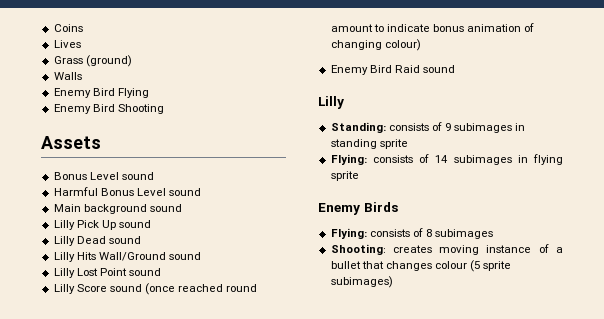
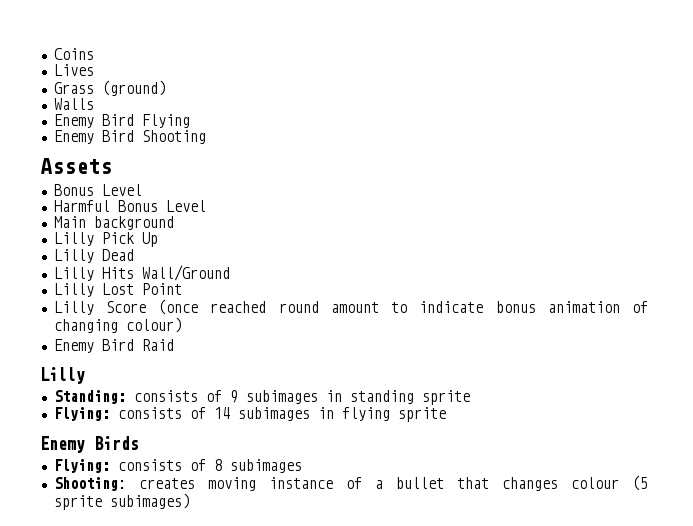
  Assets
- Bonus Level sound
+ Bonus Level
- Harmful Bonus Level sound
+ Harmful Bonus Level
- Main background sound
+ Main background
- Lilly Pick Up sound
+ Lilly Pick Up
- Lilly Dead sound
+ Lilly Dead
- Lilly Hits Wall/Ground sound
+ Lilly Hits Wall/Ground
- Lilly Lost Point sound
+ Lilly Lost Point
- Lilly Score sound (once reached round amount to indicate bonus animation of changing colour)
+ Lilly Score (once reached round amount to indicate bonus animation of changing colour)
- Enemy Bird Raid sound
+ Enemy Bird Raid

